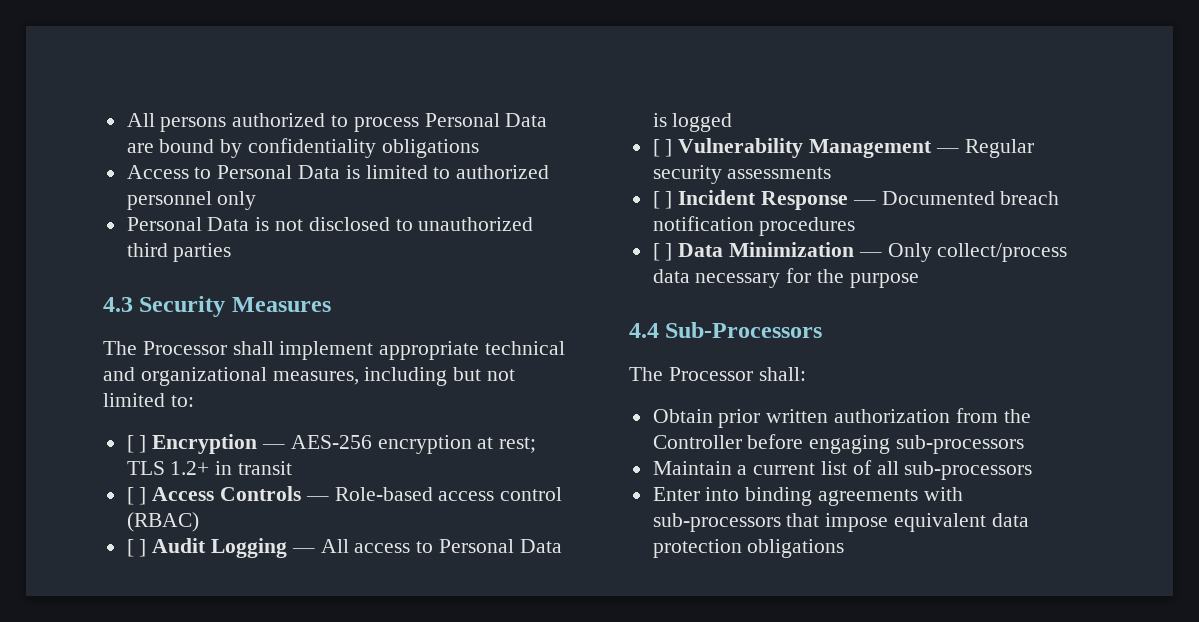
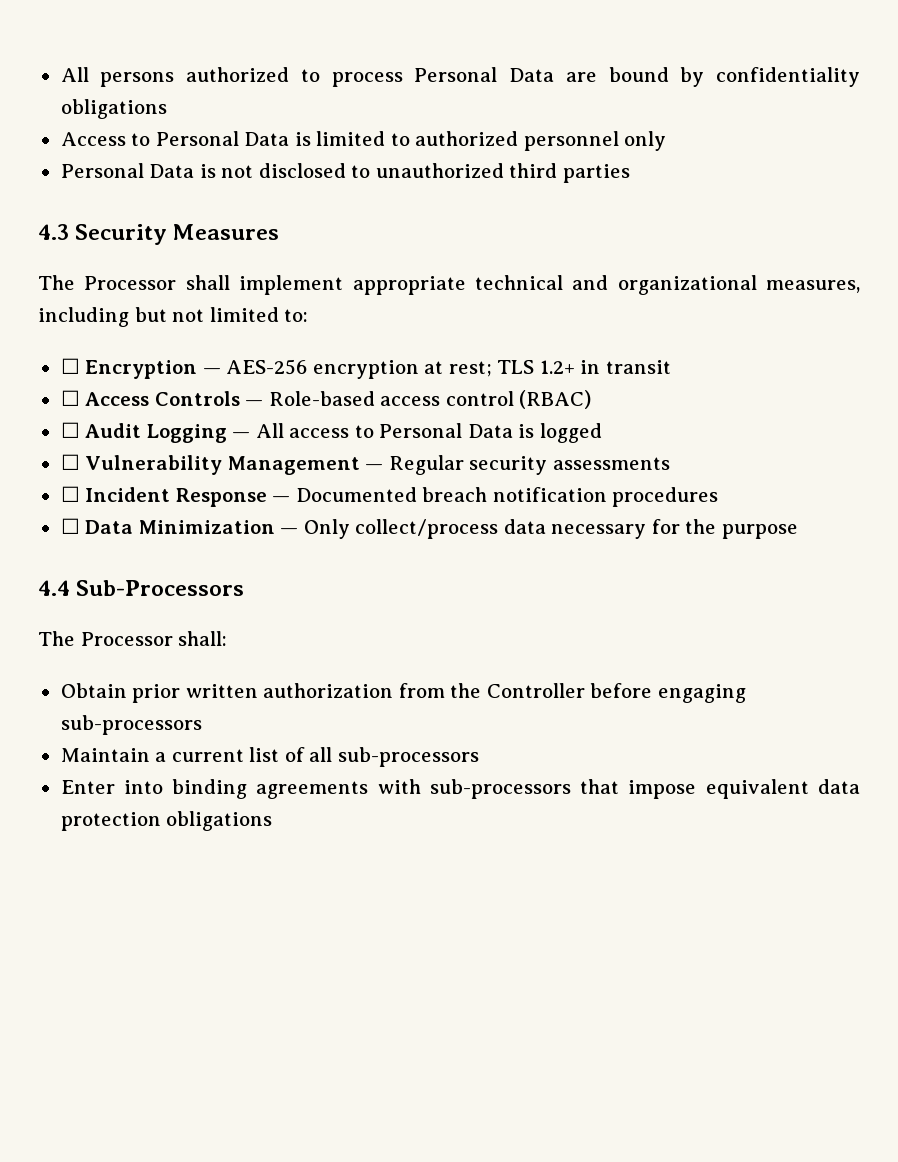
- [ ] Encryption — AES-256 encryption at rest; TLS 1.2+ in transit
+ ☐ Encryption — AES-256 encryption at rest; TLS 1.2+ in transit
- [ ] Access Controls — Role-based access control (RBAC)
+ ☐ Access Controls — Role-based access control (RBAC)
- [ ] Audit Logging — All access to Personal Data is logged
+ ☐ Audit Logging — All access to Personal Data is logged
- [ ] Vulnerability Management — Regular security assessments
+ ☐ Vulnerability Management — Regular security assessments
- [ ] Incident Response — Documented breach notification procedures
+ ☐ Incident Response — Documented breach notification procedures
- [ ] Data Minimization — Only collect/process data necessary for the purpose
+ ☐ Data Minimization — Only collect/process data necessary for the purpose

